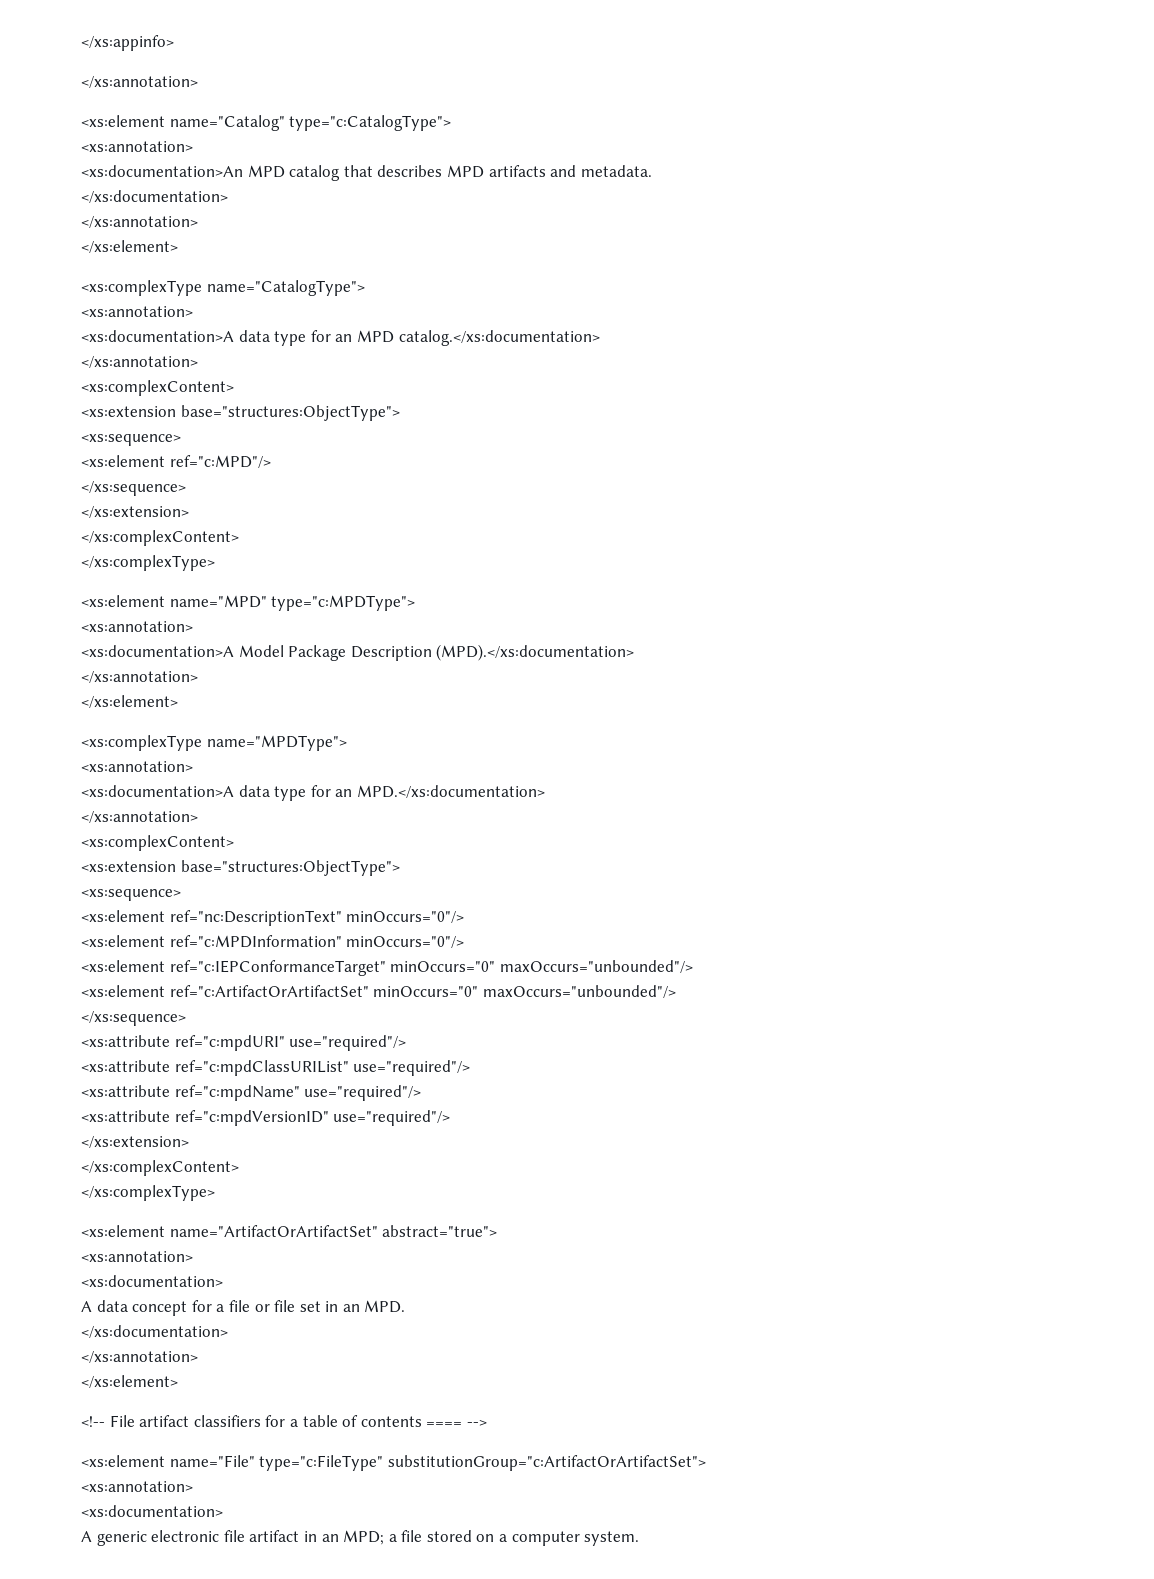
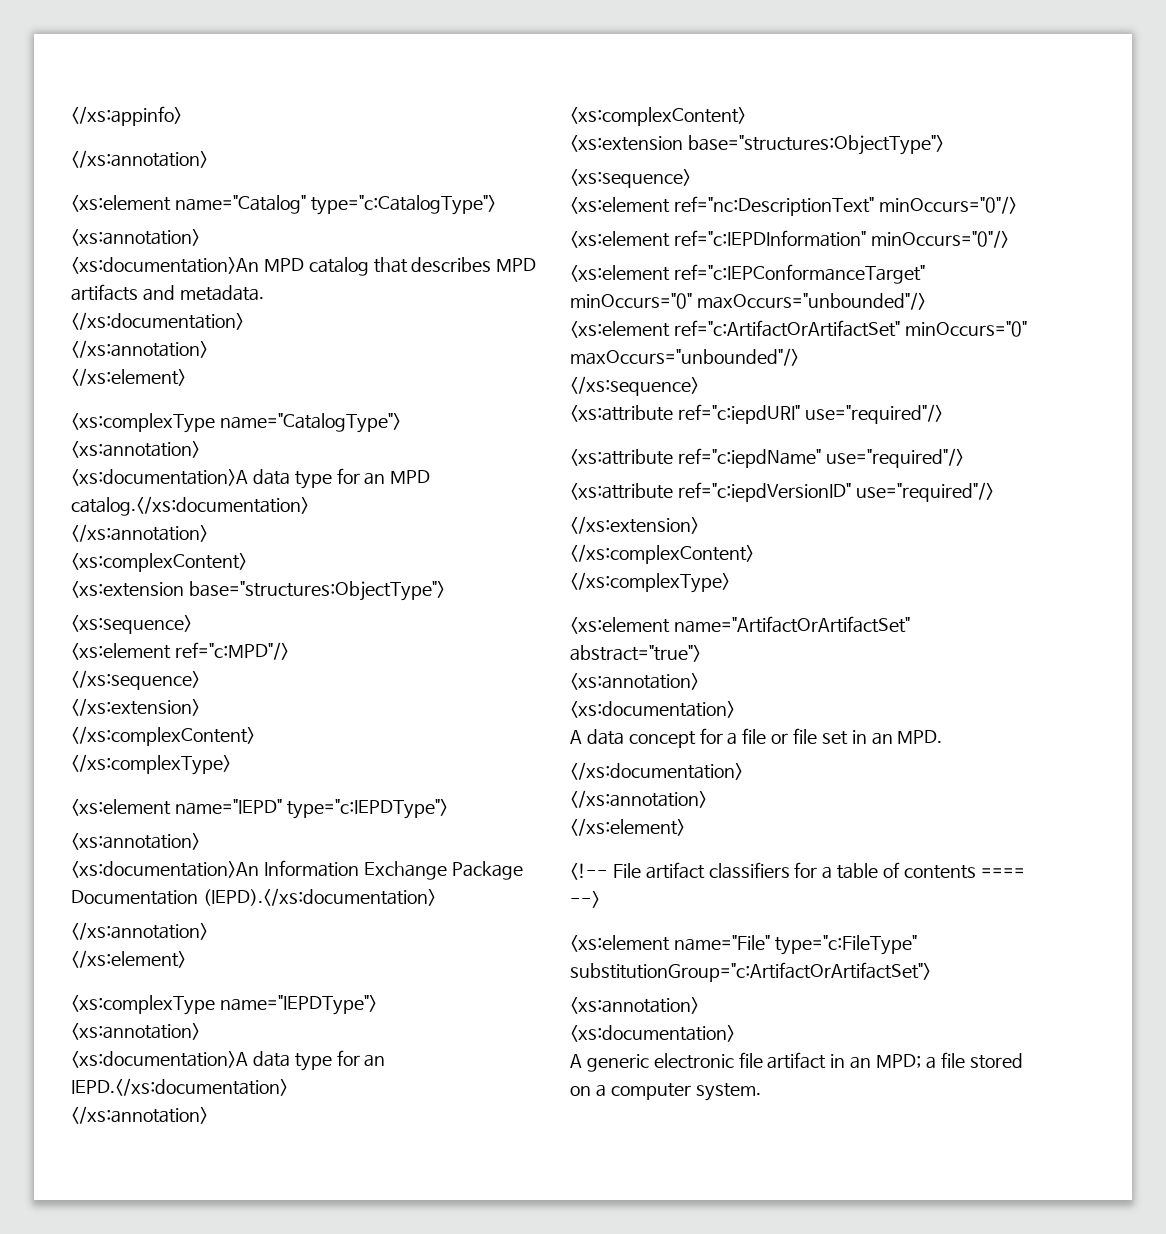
- <xs:element name="MPD" type="c:MPDType">
+ <xs:element name="IEPD" type="c:IEPDType">
  <xs:annotation>
- <xs:documentation>A Model Package Description (MPD).</xs:documentation>
+ <xs:documentation>An Information Exchange Package Documentation (IEPD).</xs:documentation>
  </xs:annotation>
  </xs:element>
- <xs:complexType name="MPDType">
+ <xs:complexType name="IEPDType">
  <xs:annotation>
- <xs:documentation>A data type for an MPD.</xs:documentation>
+ <xs:documentation>A data type for an IEPD.</xs:documentation>
- <xs:element ref="c:MPDInformation" minOccurs="0"/>
+ <xs:element ref="c:IEPDInformation" minOccurs="0"/>
- <xs:attribute ref="c:mpdURI" use="required"/>
- <xs:attribute ref="c:mpdClassURIList" use="required"/>
- <xs:attribute ref="c:mpdName" use="required"/>
- <xs:attribute ref="c:mpdVersionID" use="required"/>
+ <xs:attribute ref="c:iepdURI" use="required"/>
+ <xs:attribute ref="c:iepdName" use="required"/>
+ <xs:attribute ref="c:iepdVersionID" use="required"/>

